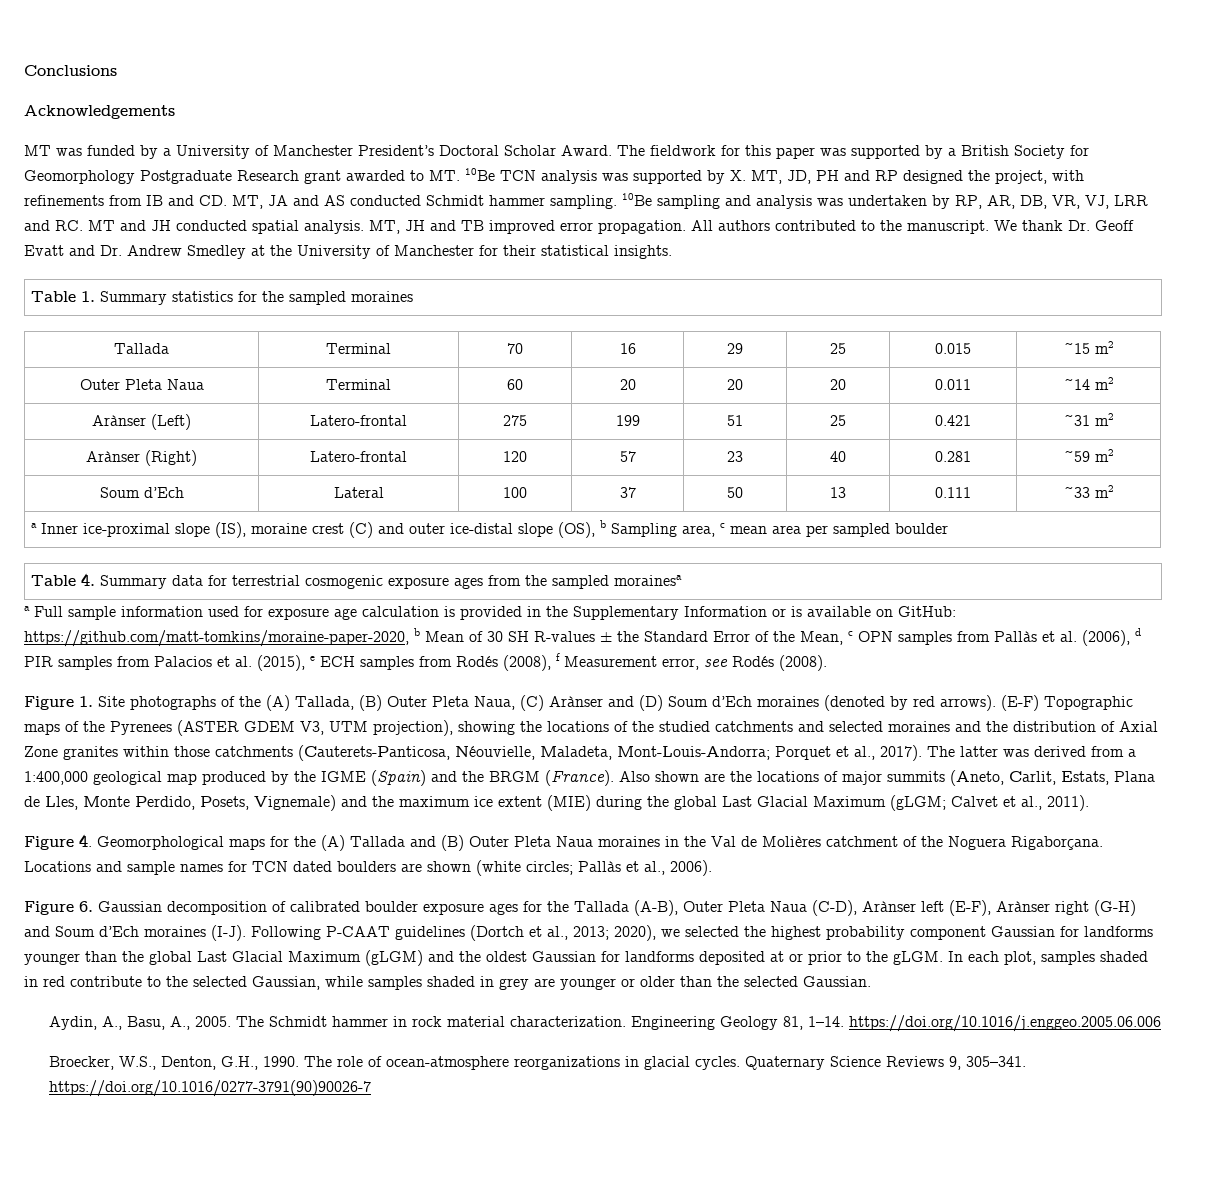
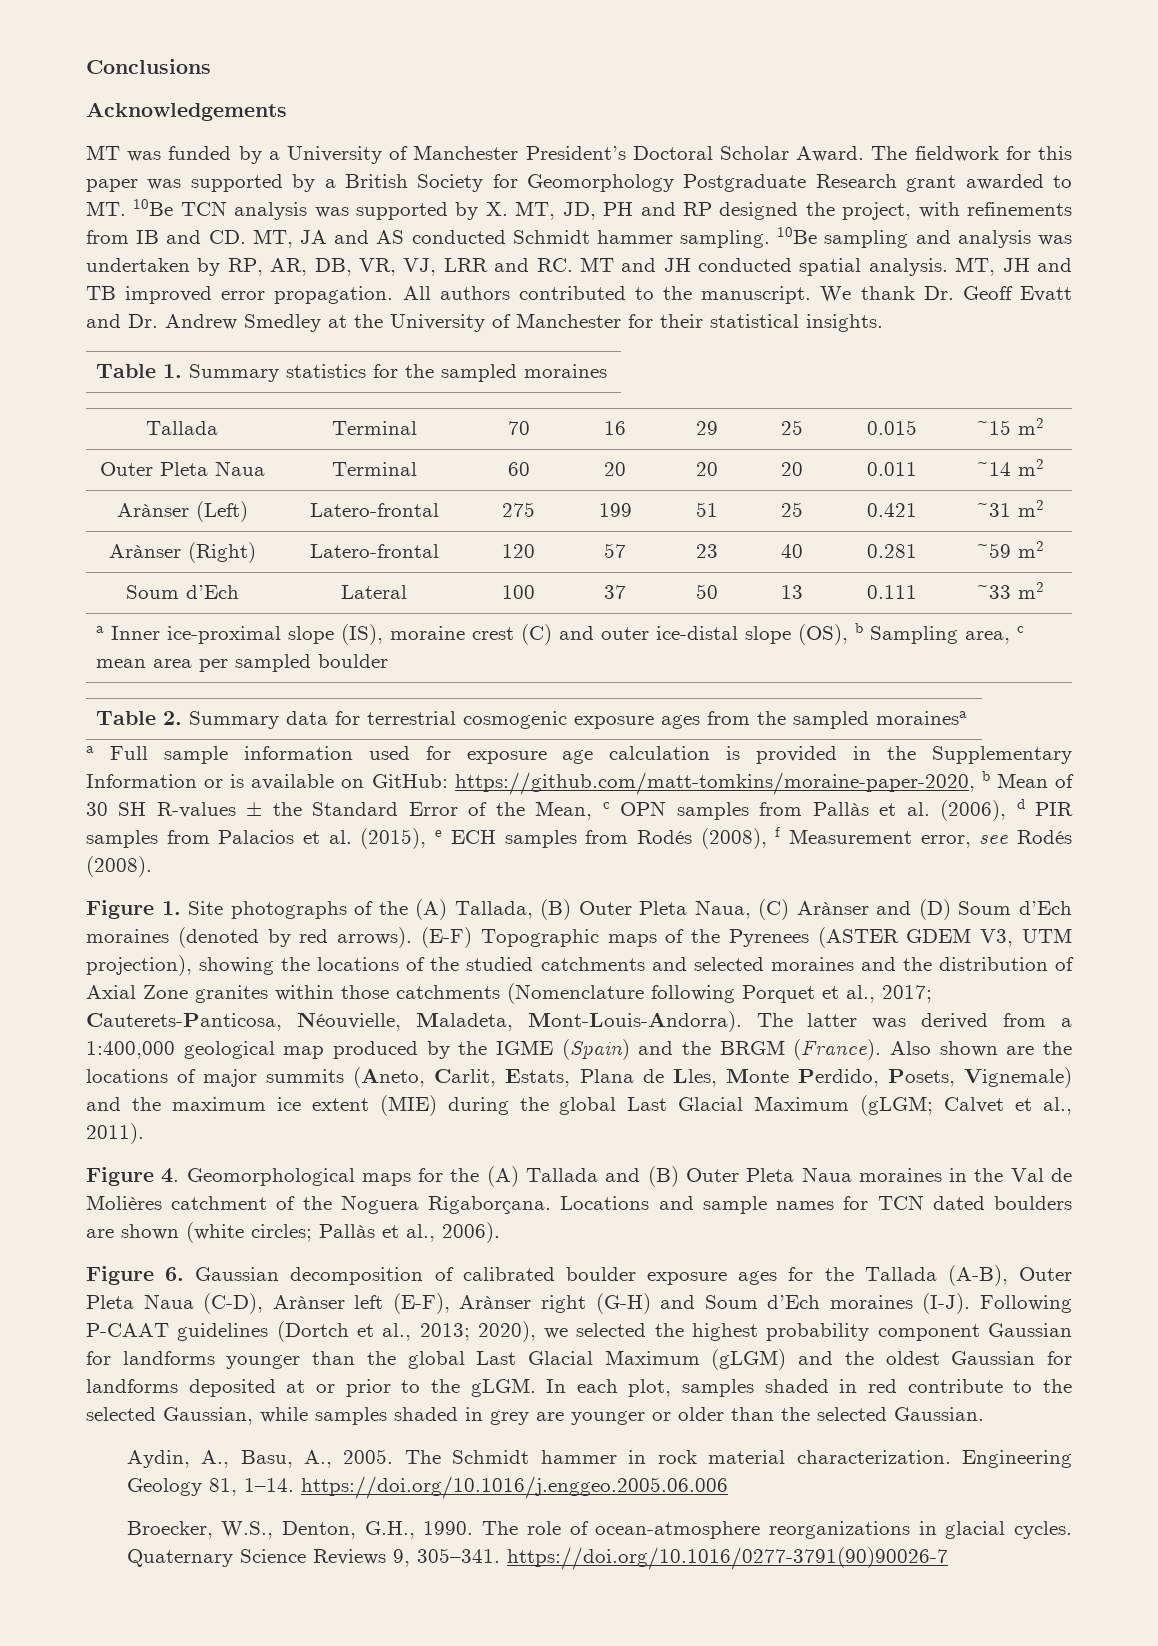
- Table 4. Summary data for terrestrial cosmogenic exposure ages from the sampled morainesa
+ Table 2. Summary data for terrestrial cosmogenic exposure ages from the sampled morainesa
- (E-F) Topographic maps of the Pyrenees (ASTER GDEM V3, UTM projection), showing the locations of the studied catchments and selected moraines and the distribution of Axial Zone granites within those catchments (Cauterets-Panticosa, Néouvielle, Maladeta, Mont-Louis-Andorra; Porquet et al., 2017).
+ (E-F) Topographic maps of the Pyrenees (ASTER GDEM V3, UTM projection), showing the locations of the studied catchments and selected moraines and the distribution of Axial Zone granites within those catchments (Nomenclature following Porquet et al., 2017; Cauterets-Panticosa, Néouvielle, Maladeta, Mont-Louis-Andorra).

